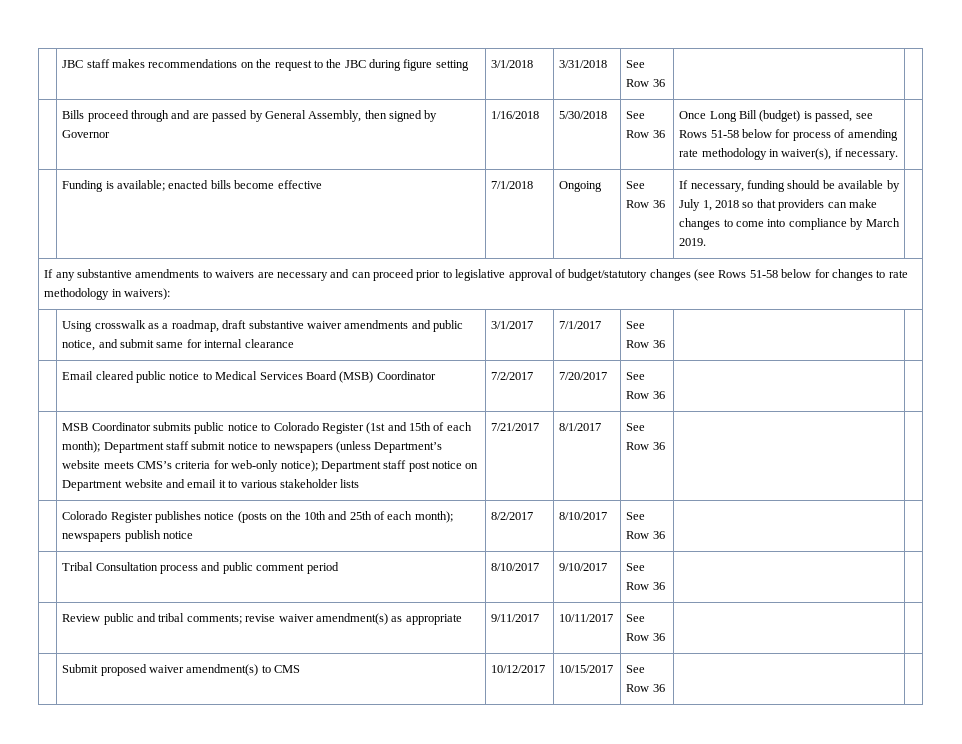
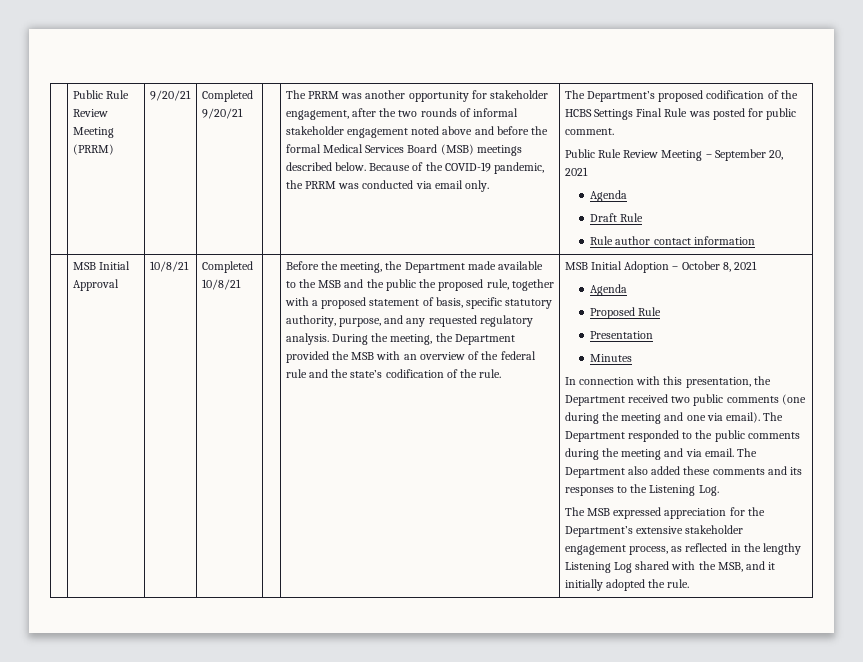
- JBC staff makes recommendations on the request to the JBC during figure setting | 3/1/2018 | 3/31/2018 | See Row 36 | |
- | Bills proceed through and are passed by General Assembly, then signed by Governor | 1/16/2018 | 5/30/2018 | See Row 36 | Once Long Bill (budget) is passed, see Rows 51-58 below for process of amending rate methodology in waiver(s), if necessary. |
- | Funding is available; enacted bills become effective | 7/1/2018 | Ongoing | See Row 36 | If necessary, funding should be available by July 1, 2018 so that providers can make changes to come into compliance by March 2019. |
- If any substantive amendments to waivers are necessary and can proceed prior to legislative approval of budget/statutory changes (see Rows 51-58 below for changes to rate methodology in waivers):
- | Using crosswalk as a roadmap, draft substantive waiver amendments and public notice, and submit same for internal clearance | 3/1/2017 | 7/1/2017 | See Row 36 | |
- | Email cleared public notice to Medical Services Board (MSB) Coordinator | 7/2/2017 | 7/20/2017 | See Row 36 | |
- | MSB Coordinator submits public notice to Colorado Register (1st and 15th of each month); Department staff submit notice to newspapers (unless Department’s website meets CMS’s criteria for web-only notice); Department staff post notice on Department website and email it to various stakeholder lists | 7/21/2017 | 8/1/2017 | See Row 36 | |
- | Colorado Register publishes notice (posts on the 10th and 25th of each month); newspapers publish notice | 8/2/2017 | 8/10/2017 | See Row 36 | |
- | Tribal Consultation process and public comment period | 8/10/2017 | 9/10/2017 | See Row 36 | |
- | Review public and tribal comments; revise waiver amendment(s) as appropriate | 9/11/2017 | 10/11/2017 | See Row 36 | |
- | Submit proposed waiver amendment(s) to CMS | 10/12/2017 | 10/15/2017 | See Row 36 | |
+ Public Rule Review Meeting (PRRM) | 9/20/21 | Completed 9/20/21 | | The PRRM was another opportunity for stakeholder engagement, after the two rounds of informal stakeholder engagement noted above and before the formal Medical Services Board (MSB) meetings described below. Because of the COVID-19 pandemic, the PRRM was conducted via email only. | The Department’s proposed codification of the HCBS Settings Final Rule was posted for public comment.
+ Public Rule Review Meeting – September 20, 2021
+ Agenda
+ Draft Rule
+ Rule author contact information
+ | MSB Initial Approval | 10/8/21 | Completed 10/8/21 | | Before the meeting, the Department made available to the MSB and the public the proposed rule, together with a proposed statement of basis, specific statutory authority, purpose, and any requested regulatory analysis. During the meeting, the Department provided the MSB with an overview of the federal rule and the state’s codification of the rule. | MSB Initial Adoption – October 8, 2021
+ Agenda
+ Proposed Rule
+ Presentation
+ Minutes
+ In connection with this presentation, the Department received two public comments (one during the meeting and one via email). The Department responded to the public comments during the meeting and via email. The Department also added these comments and its responses to the Listening Log.
+ The MSB expressed appreciation for the Department’s extensive stakeholder engagement process, as reflected in the lengthy Listening Log shared with the MSB, and it initially adopted the rule.

